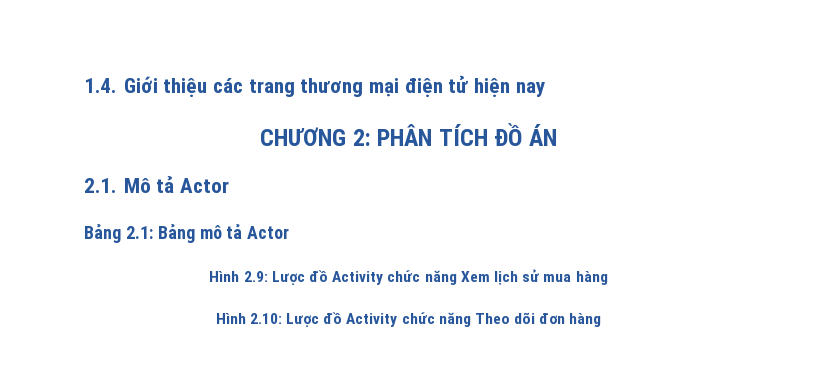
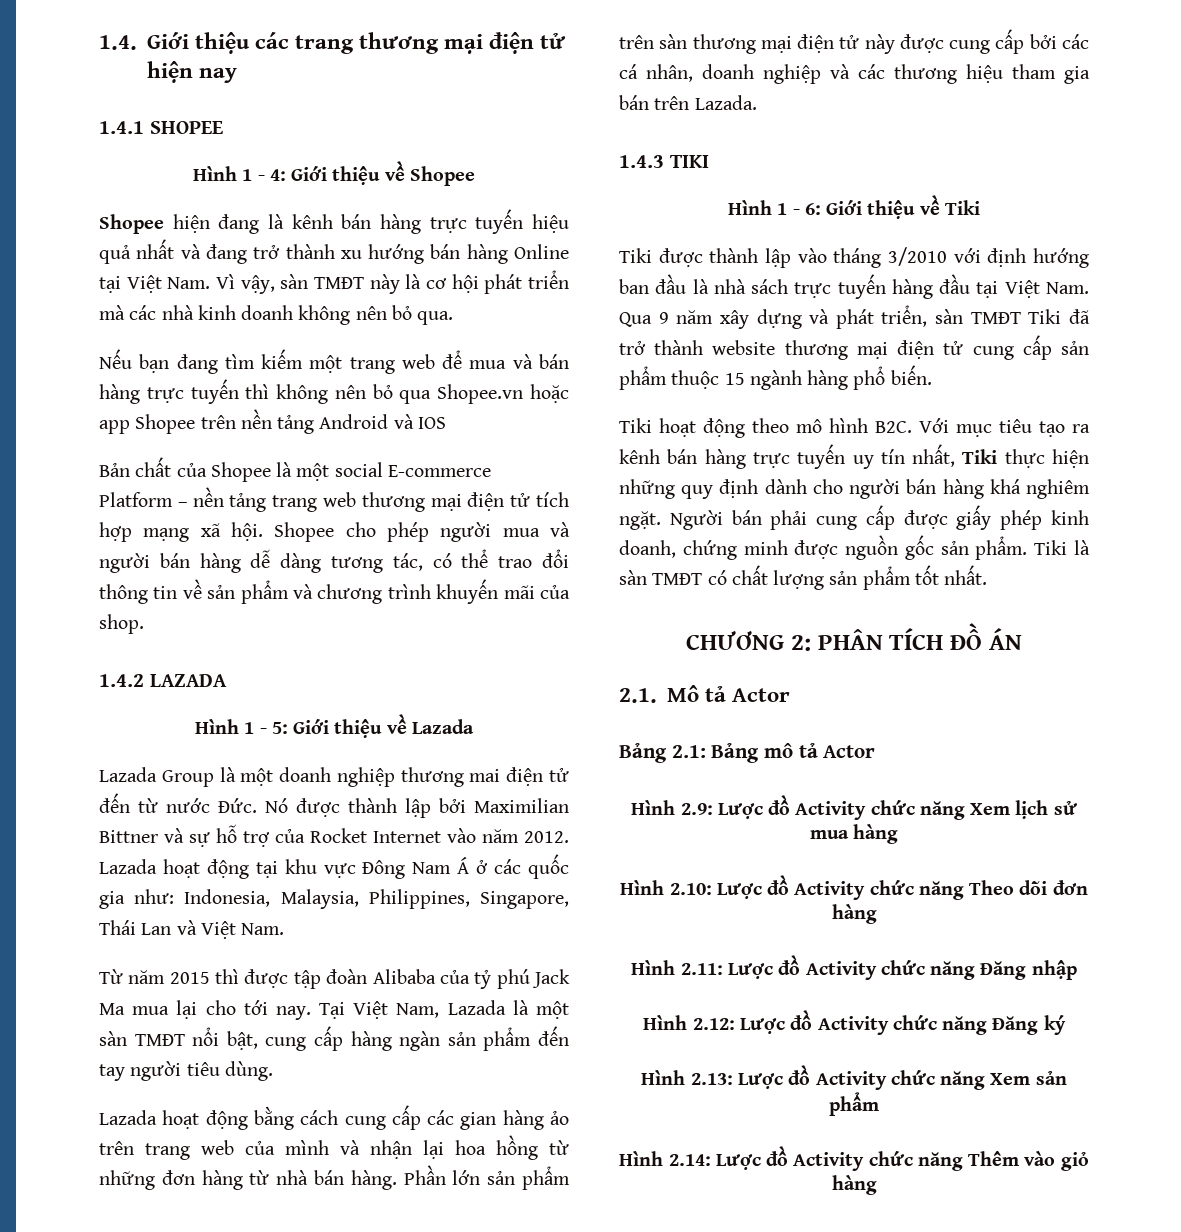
+ 1.4.1 SHOPEE
+ Hình 1 - 4: Giới thiệu về Shopee
+ Shopee hiện đang là kênh bán hàng trực tuyến hiệu quả nhất và đang trở thành xu hướng bán hàng Online tại Việt Nam. Vì vậy, sàn TMĐT này là cơ hội phát triển mà các nhà kinh doanh không nên bỏ qua.
+ Nếu bạn đang tìm kiếm một trang web để mua và bán hàng trực tuyến thì không nên bỏ qua Shopee.vn hoặc app Shopee trên nền tảng Android và IOS
+ Bản chất của Shopee là một social E-commerce Platform – nền tảng trang web thương mại điện tử tích hợp mạng xã hội. Shopee cho phép người mua và người bán hàng dễ dàng tương tác, có thể trao đổi thông tin về sản phẩm và chương trình khuyến mãi của shop.
+ 1.4.2 LAZADA
+ Hình 1 - 5: Giới thiệu về Lazada
+ Lazada Group là một doanh nghiệp thương mai điện tử đến từ nước Đức. Nó được thành lập bởi Maximilian Bittner và sự hỗ trợ của Rocket Internet vào năm 2012. Lazada hoạt động tại khu vực Đông Nam Á ở các quốc gia như: Indonesia, Malaysia, Philippines, Singapore, Thái Lan và Việt Nam.
+ Từ năm 2015 thì được tập đoàn Alibaba của tỷ phú Jack Ma mua lại cho tới nay. Tại Việt Nam, Lazada là một sàn TMĐT nổi bật, cung cấp hàng ngàn sản phẩm đến tay người tiêu dùng.
+ Lazada hoạt động bằng cách cung cấp các gian hàng ảo trên trang web của mình và nhận lại hoa hồng từ những đơn hàng từ nhà bán hàng. Phần lớn sản phẩm trên sàn thương mại điện tử này được cung cấp bởi các cá nhân, doanh nghiệp và các thương hiệu tham gia bán trên Lazada.
+ 1.4.3 TIKI
+ Hình 1 - 6: Giới thiệu về Tiki
+ Tiki được thành lập vào tháng 3/2010 với định hướng ban đầu là nhà sách trực tuyến hàng đầu tại Việt Nam. Qua 9 năm xây dựng và phát triển, sàn TMĐT Tiki đã trở thành website thương mại điện tử cung cấp sản phẩm thuộc 15 ngành hàng phổ biến.
+ Tiki hoạt động theo mô hình B2C. Với mục tiêu tạo ra kênh bán hàng trực tuyến uy tín nhất, Tiki thực hiện những quy định dành cho người bán hàng khá nghiêm ngặt. Người bán phải cung cấp được giấy phép kinh doanh, chứng minh được nguồn gốc sản phẩm. Tiki là sàn TMĐT có chất lượng sản phẩm tốt nhất.
+ Hình 2.11: Lược đồ Activity chức năng Đăng nhập
+ Hình 2.12: Lược đồ Activity chức năng Đăng ký
+ Hình 2.13: Lược đồ Activity chức năng Xem sản phẩm
+ Hình 2.14: Lược đồ Activity chức năng Thêm vào giỏ hàng

